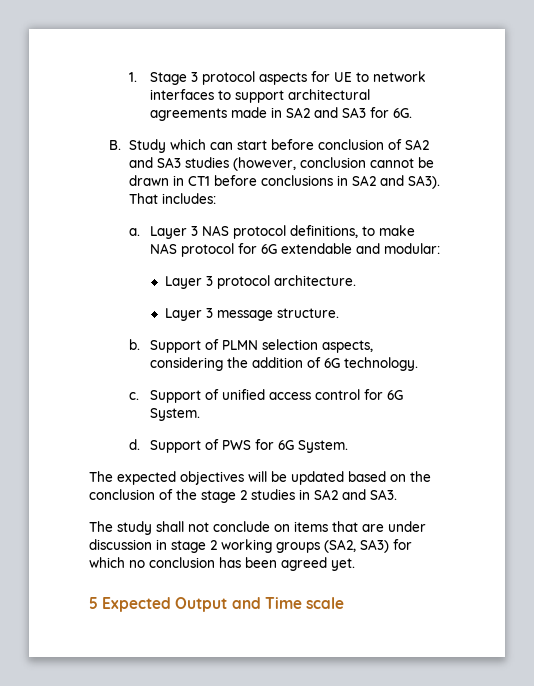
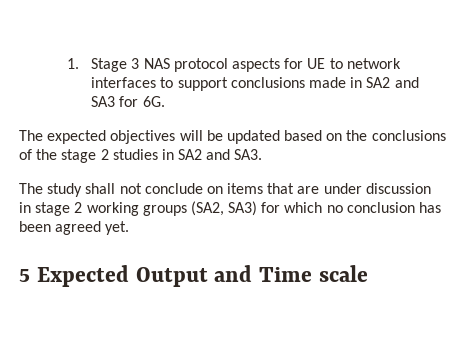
- 1. Stage 3 protocol aspects for UE to network interfaces to support architectural agreements made in SA2 and SA3 for 6G.
+ 1. Stage 3 NAS protocol aspects for UE to network interfaces to support conclusions made in SA2 and SA3 for 6G.
- B. Study which can start before conclusion of SA2 and SA3 studies (however, conclusion cannot be drawn in CT1 before conclusions in SA2 and SA3). That includes:
- a. Layer 3 NAS protocol definitions, to make NAS protocol for 6G extendable and modular:
- Layer 3 protocol architecture.
- Layer 3 message structure.
- b. Support of PLMN selection aspects, considering the addition of 6G technology.
- c. Support of unified access control for 6G System.
- d. Support of PWS for 6G System.
- The expected objectives will be updated based on the conclusion of the stage 2 studies in SA2 and SA3.
+ The expected objectives will be updated based on the conclusions of the stage 2 studies in SA2 and SA3.

